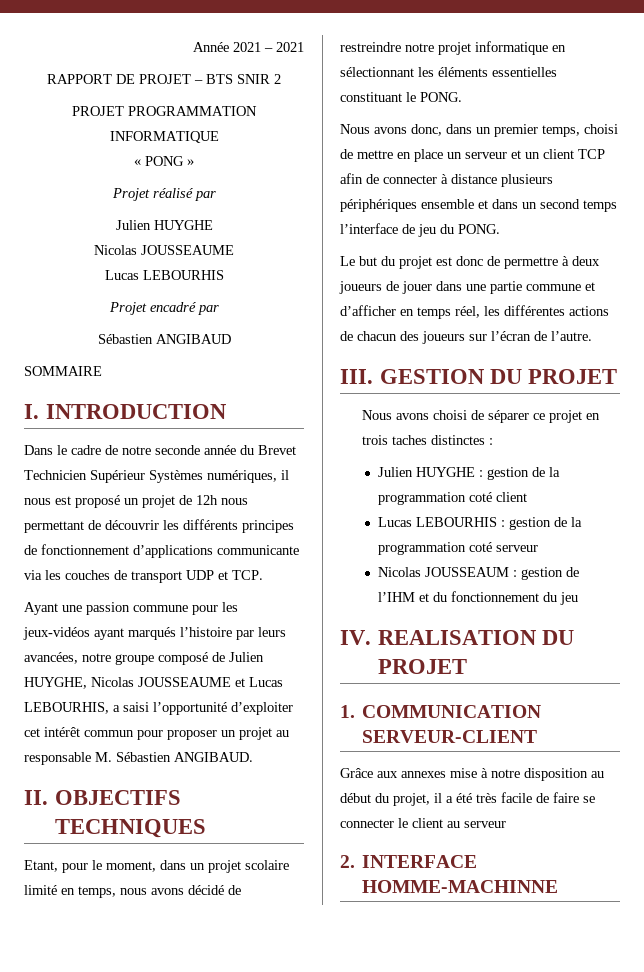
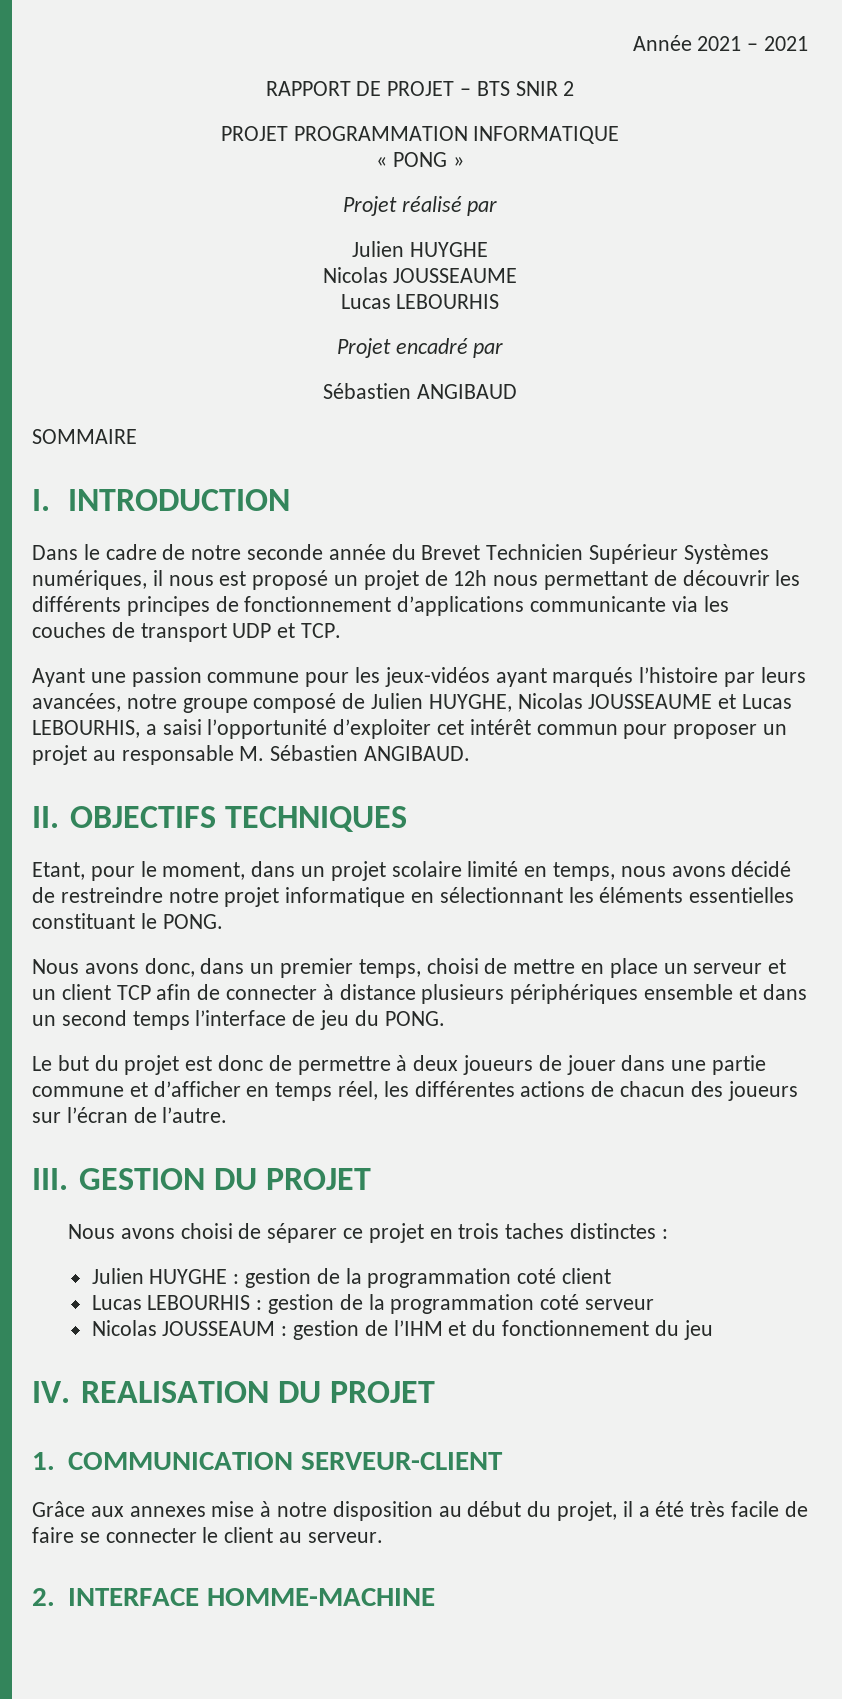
- Grâce aux annexes mise à notre disposition au début du projet, il a été très facile de faire se connecter le client au serveur
+ Grâce aux annexes mise à notre disposition au début du projet, il a été très facile de faire se connecter le client au serveur.
- 2. INTERFACE HOMME-MACHINNE
+ 2. INTERFACE HOMME-MACHINE

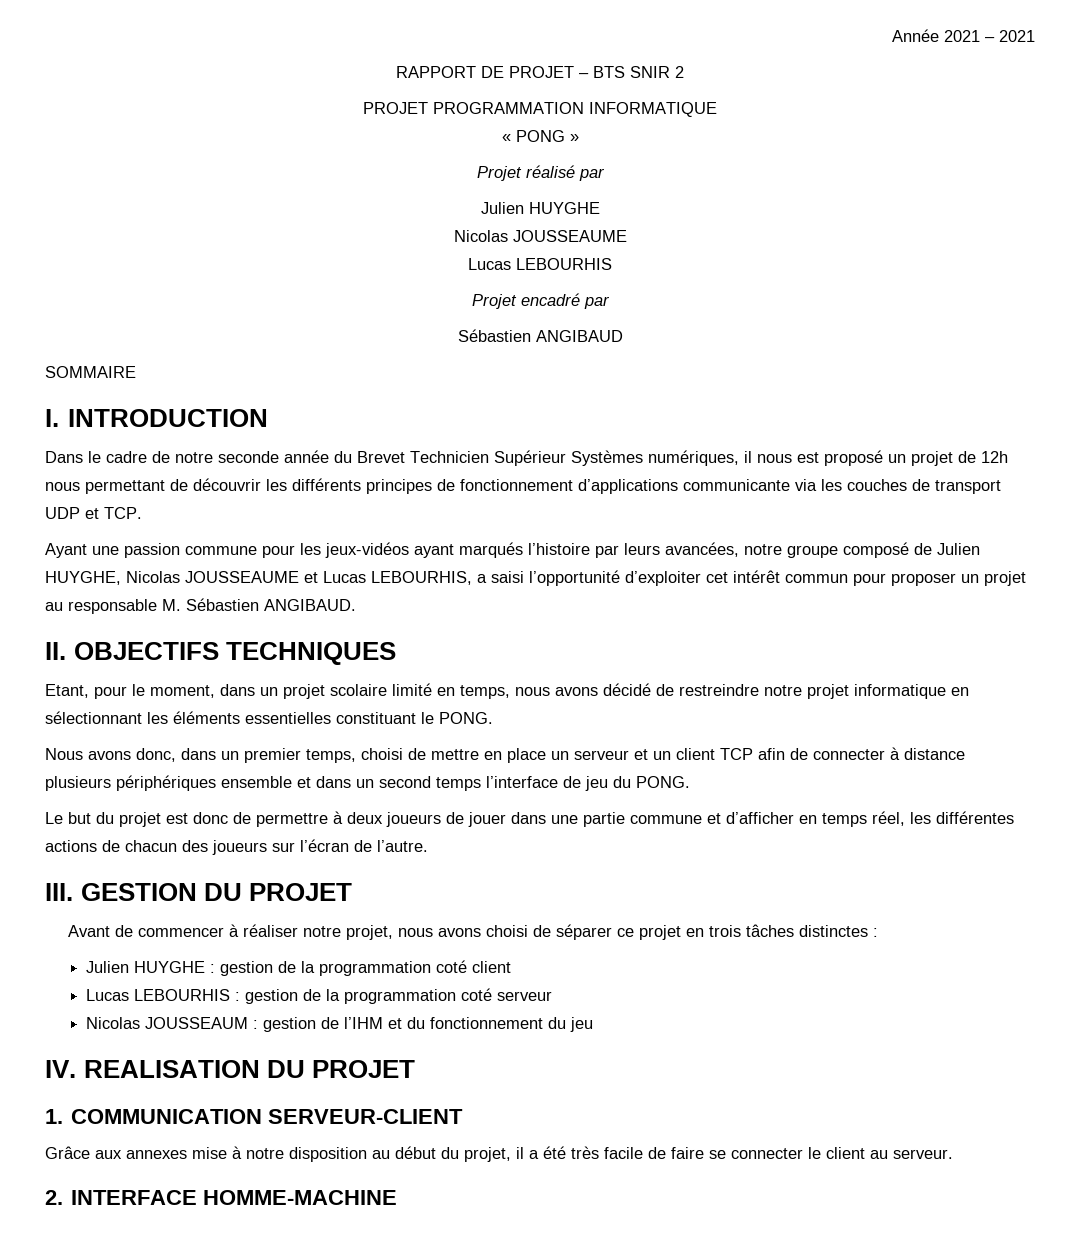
- Nous avons choisi de séparer ce projet en trois taches distinctes :
+ Avant de commencer à réaliser notre projet, nous avons choisi de séparer ce projet en trois tâches distinctes :

